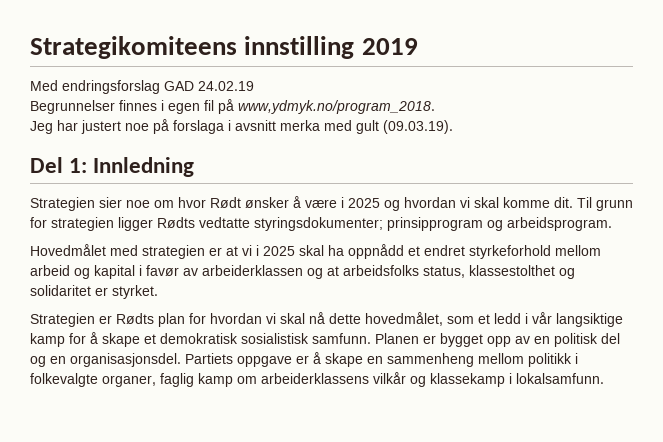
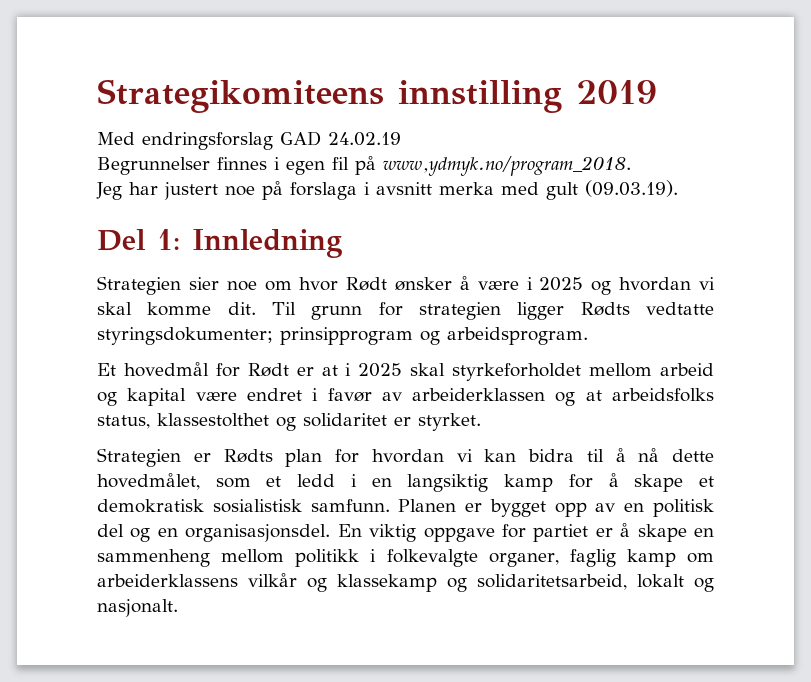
- Hovedmålet med strategien er at vi i 2025 skal ha oppnådd et endret styrkeforhold mellom arbeid og kapital i favør av arbeiderklassen og at arbeidsfolks status, klassestolthet og solidaritet er styrket.
+ Et hovedmål for Rødt er at i 2025 skal styrkeforholdet mellom arbeid og kapital være endret i favør av arbeiderklassen og at arbeidsfolks status, klassestolthet og solidaritet er styrket.
- Strategien er Rødts plan for hvordan vi skal nå dette hovedmålet, som et ledd i vår langsiktige kamp for å skape et demokratisk sosialistisk samfunn.
+ Strategien er Rødts plan for hvordan vi kan bidra til å nå dette hovedmålet, som et ledd i en langsiktig kamp for å skape et demokratisk sosialistisk samfunn.
- Partiets oppgave er å skape en sammenheng mellom politikk i folkevalgte organer, faglig kamp om arbeiderklassens vilkår og klassekamp i lokalsamfunn.
+ En viktig oppgave for partiet er å skape en sammenheng mellom politikk i folkevalgte organer, faglig kamp om arbeiderklassens vilkår og klassekamp og solidaritetsarbeid, lokalt og nasjonalt.

